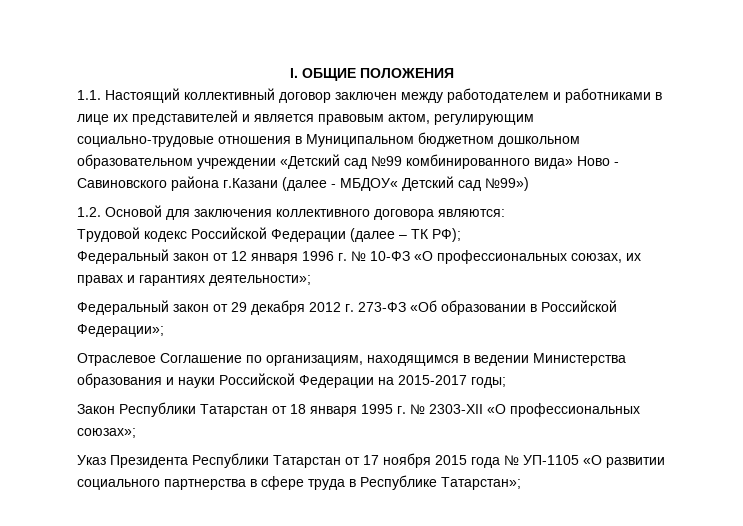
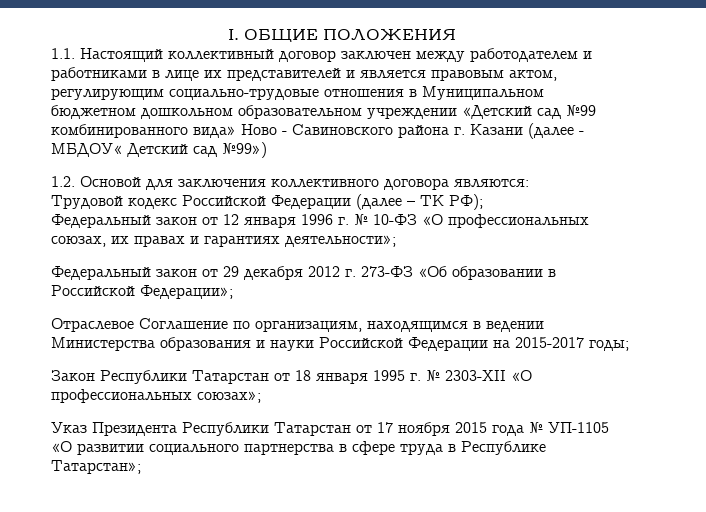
- 1.1. Настоящий коллективный договор заключен между работодателем и работниками в лице их представителей и является правовым актом, регулирующим социально-трудовые отношения в Муниципальном бюджетном дошкольном образовательном учреждении «Детский сад №99 комбинированного вида» Ново - Савиновского района г.Казани (далее - МБДОУ« Детский сад №99»)
+ 1.1. Настоящий коллективный договор заключен между работодателем и работниками в лице их представителей и является правовым актом, регулирующим социально-трудовые отношения в Муниципальном бюджетном дошкольном образовательном учреждении «Детский сад №99 комбинированного вида» Ново - Савиновского района г. Казани (далее - МБДОУ« Детский сад №99»)

